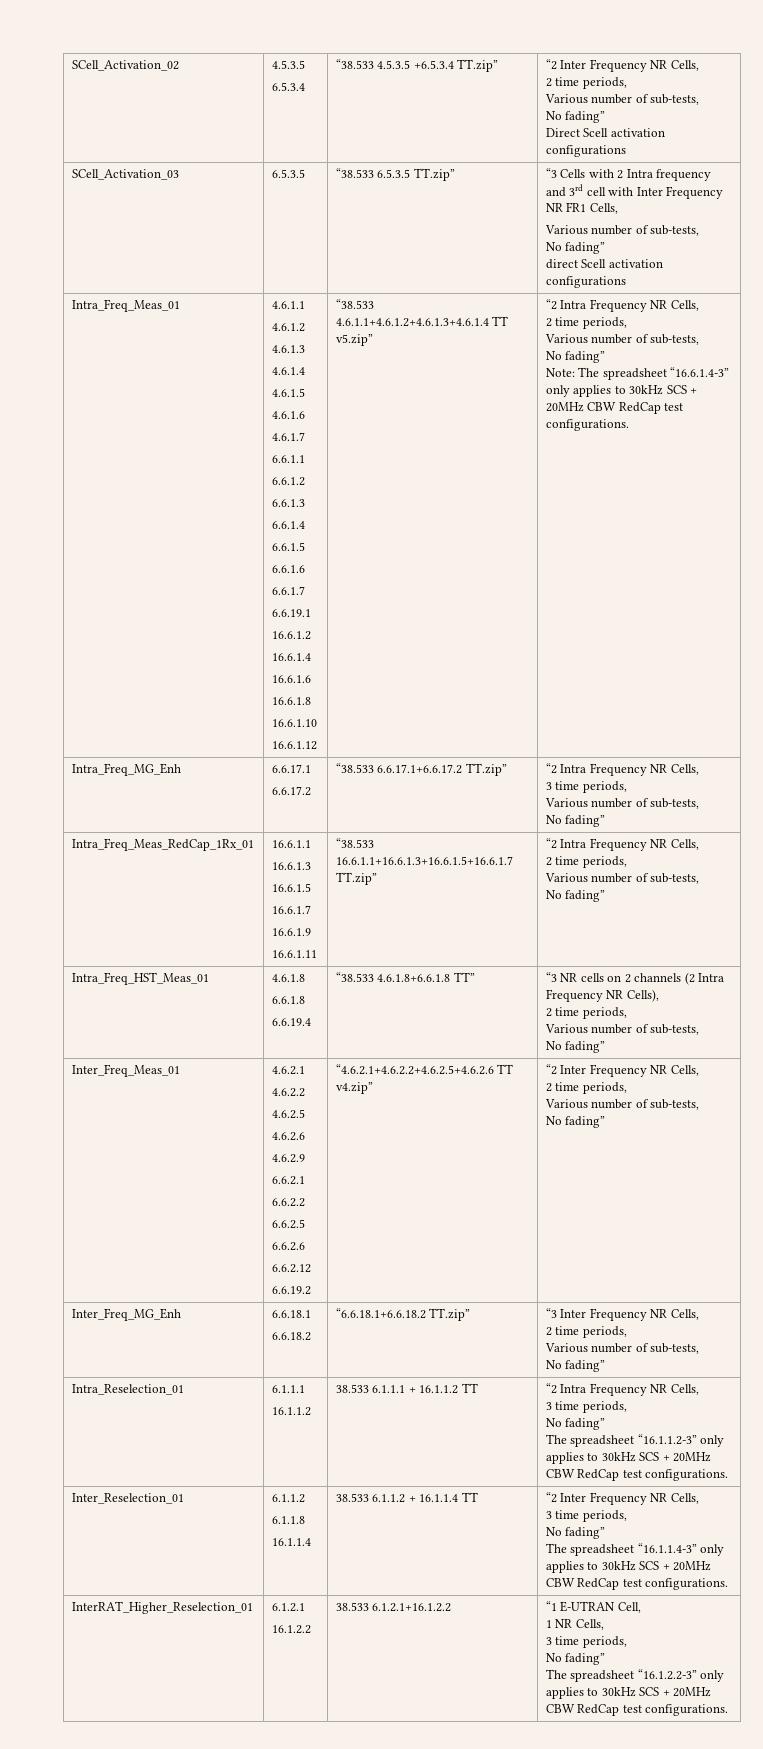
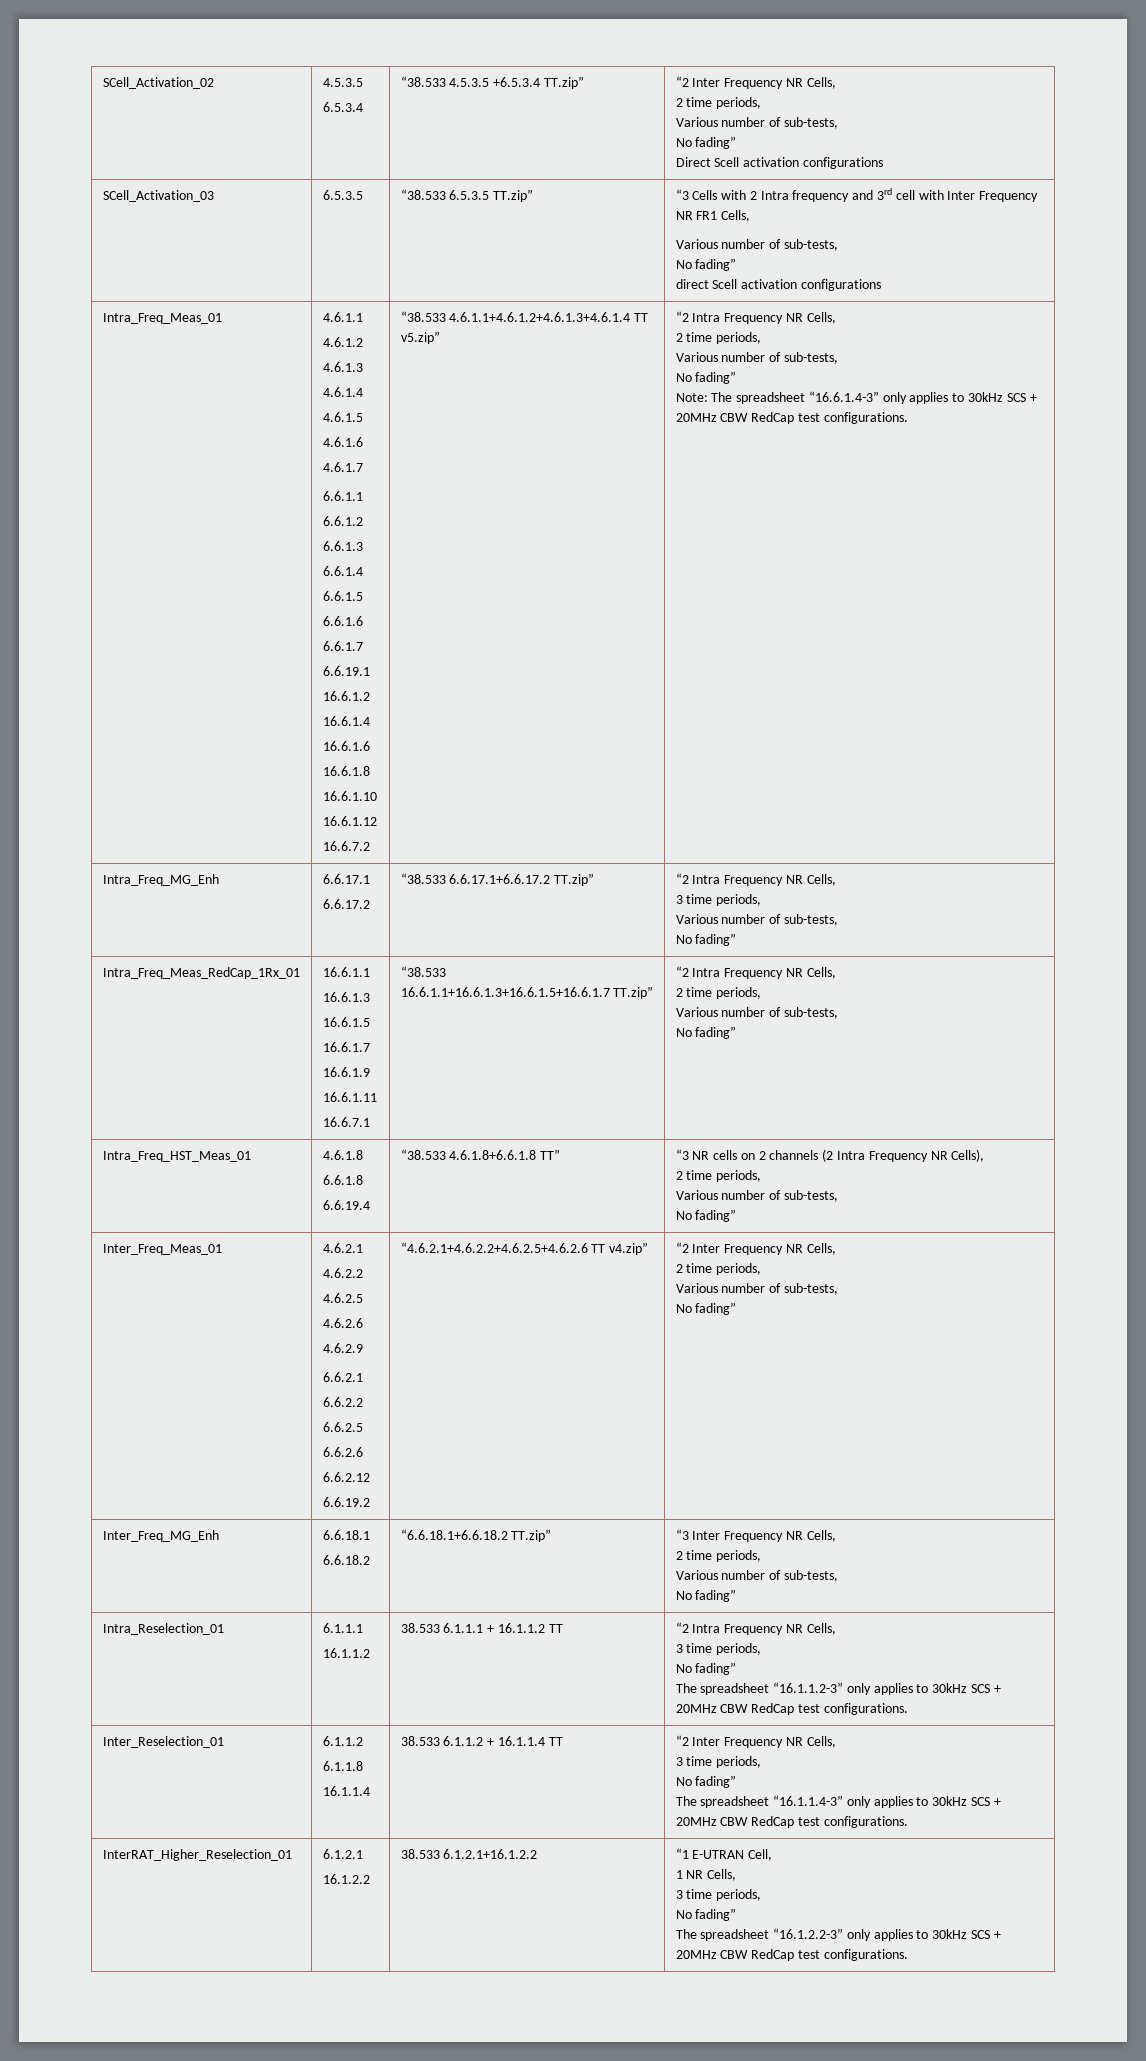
+ 16.6.7.2
  Intra_Freq_Meas_RedCap_1Rx_01 | 16.6.1.1
  16.6.1.3
  16.6.1.5
  16.6.1.7
  16.6.1.9
- 16.6.1.11 | “38.533 16.6.1.1+16.6.1.3+16.6.1.5+16.6.1.7 TT.zip” | “2 Intra Frequency NR Cells,
+ 16.6.1.11
+ 16.6.7.1 | “38.533 16.6.1.1+16.6.1.3+16.6.1.5+16.6.1.7 TT.zip” | “2 Intra Frequency NR Cells,

